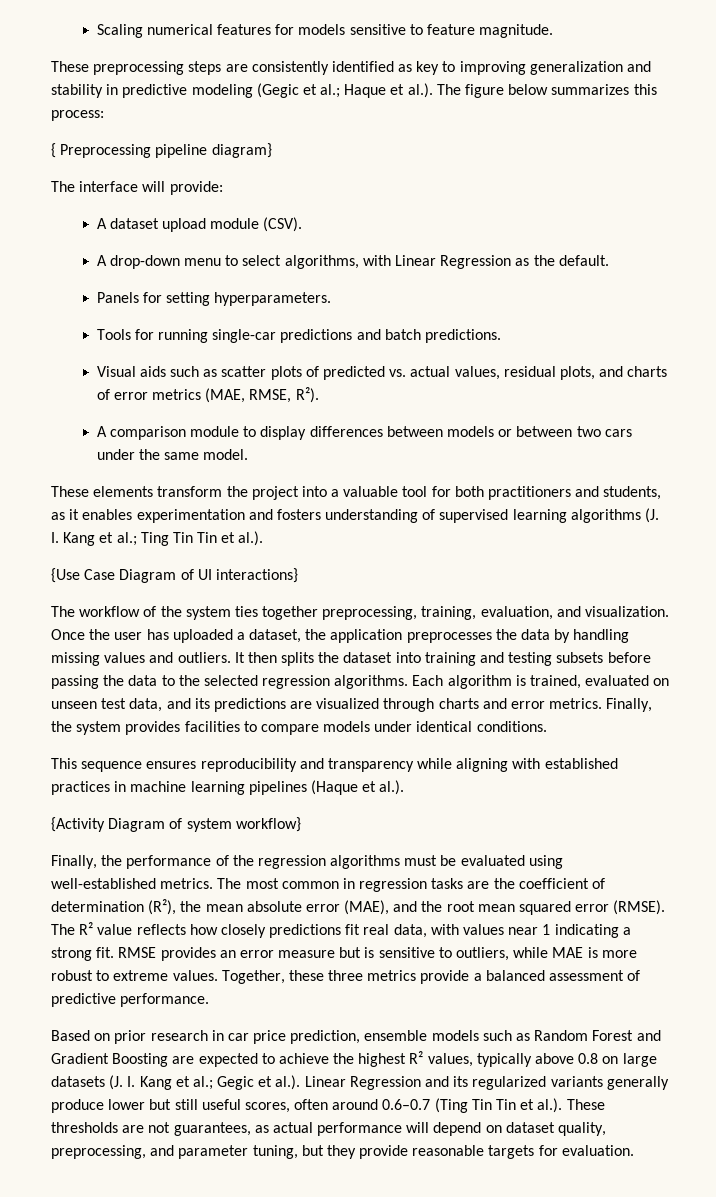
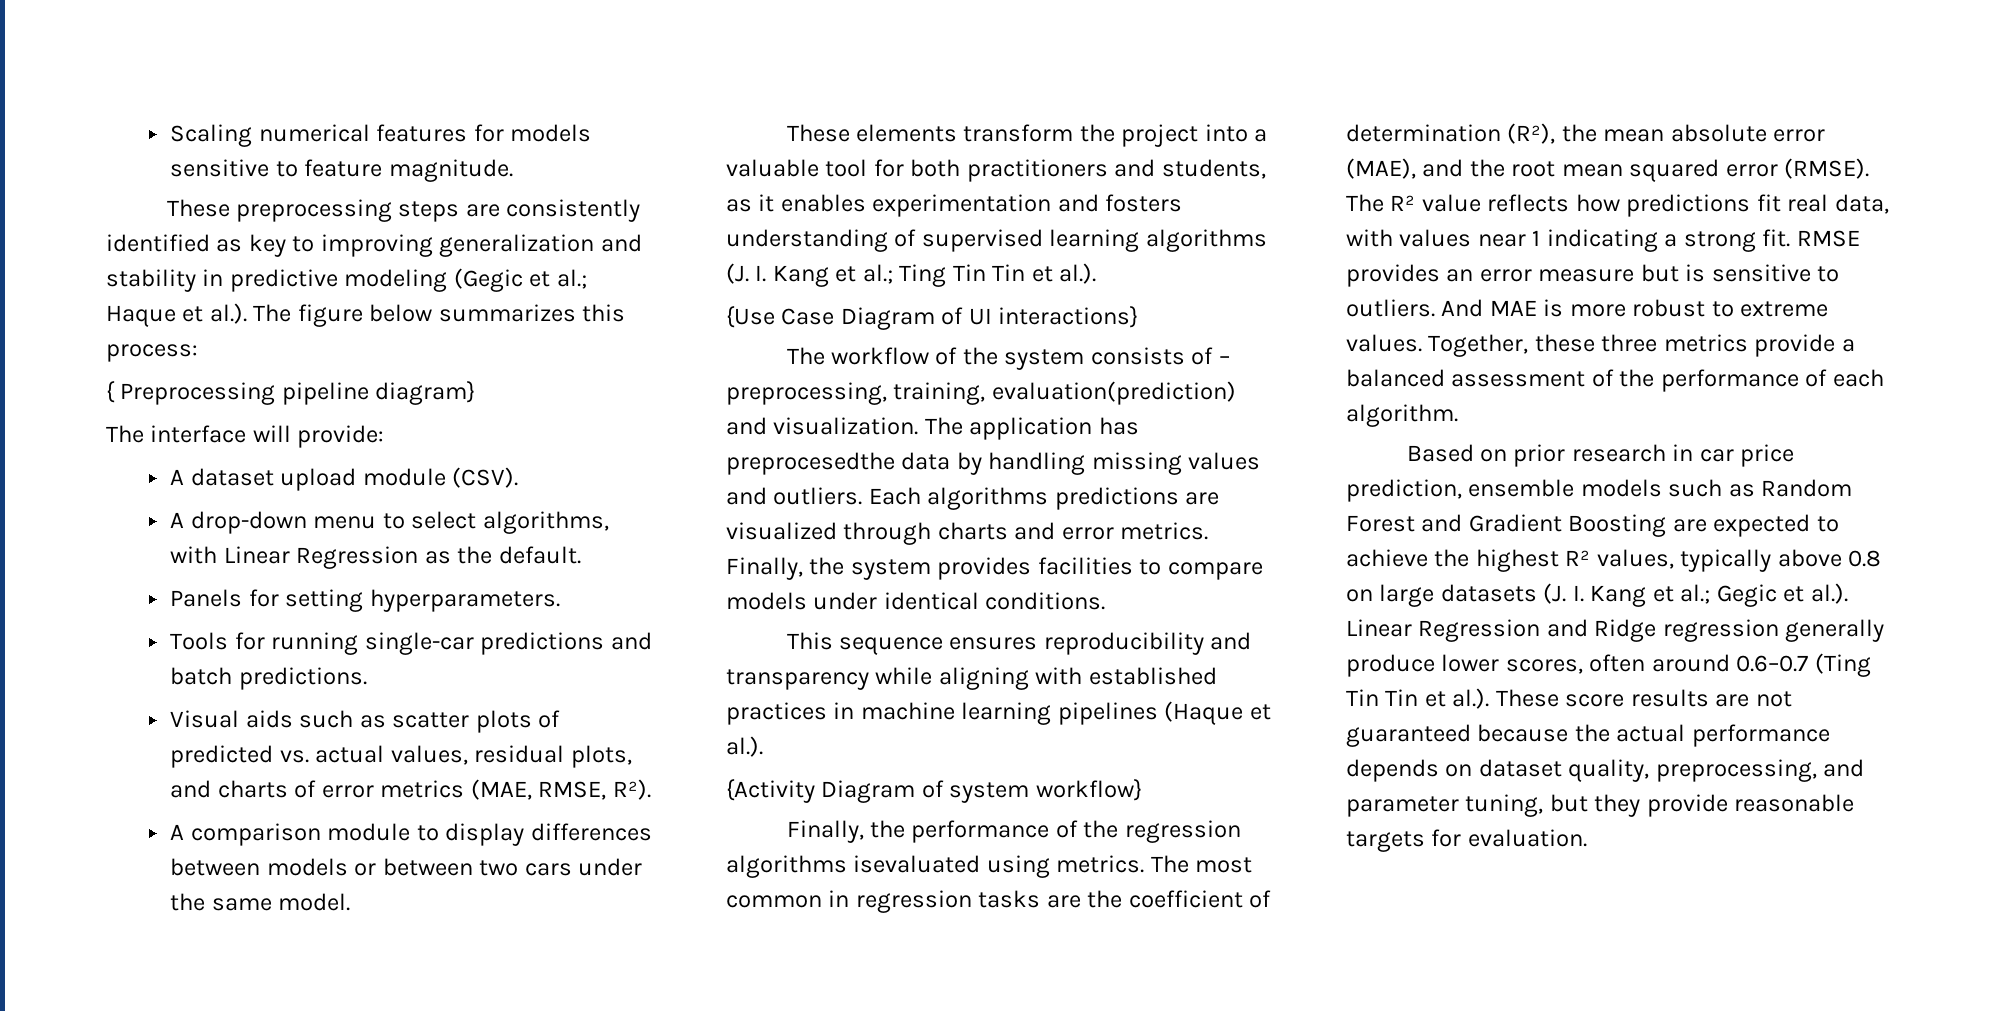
- The workflow of the system ties together preprocessing, training, evaluation, and visualization.
+ The workflow of the system consists of – preprocessing, training, evaluation(prediction) and visualization.
- Once the user has uploaded a dataset, the application preprocesses the data by handling missing values and outliers.
+ The application has preprocesedthe data by handling missing values and outliers.
- It then splits the dataset into training and testing subsets before passing the data to the selected regression algorithms. Each algorithm is trained, evaluated on unseen test data, and its predictions are visualized through charts and error metrics.
+ Each algorithms predictions are visualized through charts and error metrics.
- Finally, the performance of the regression algorithms must be evaluated using well-established metrics.
+ Finally, the performance of the regression algorithms isevaluated using metrics.
- The R² value reflects how closely predictions fit real data, with values near 1 indicating a strong fit.
+ The R² value reflects how predictions fit real data, with values near 1 indicating a strong fit.
- RMSE provides an error measure but is sensitive to outliers, while MAE is more robust to extreme values.
+ RMSE provides an error measure but is sensitive to outliers. And MAE is more robust to extreme values.
- Together, these three metrics provide a balanced assessment of predictive performance.
+ Together, these three metrics provide a balanced assessment of the performance of each algorithm.
- Gegic et al.). Linear Regression and its regularized variants generally produce lower but still useful scores, often around 0.6–0.7 (Ting Tin Tin et al.). These thresholds are not guarantees, as actual performance will depend on dataset quality, preprocessing, and parameter tuning, but they provide reasonable targets for evaluation.
+ Gegic et al.). Linear Regression and Ridge regression generally produce lower scores, often around 0.6–0.7 (Ting Tin Tin et al.). These score results are not guaranteed because the actual performance depends on dataset quality, preprocessing, and parameter tuning, but they provide reasonable targets for evaluation.

